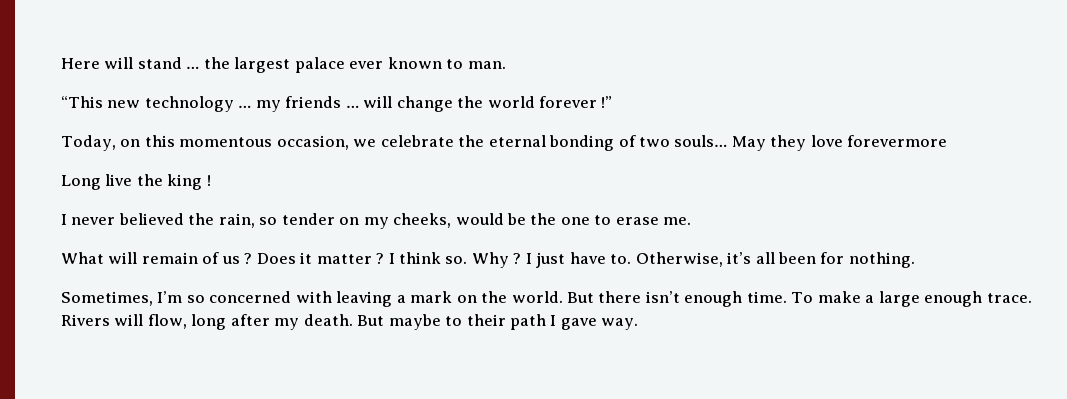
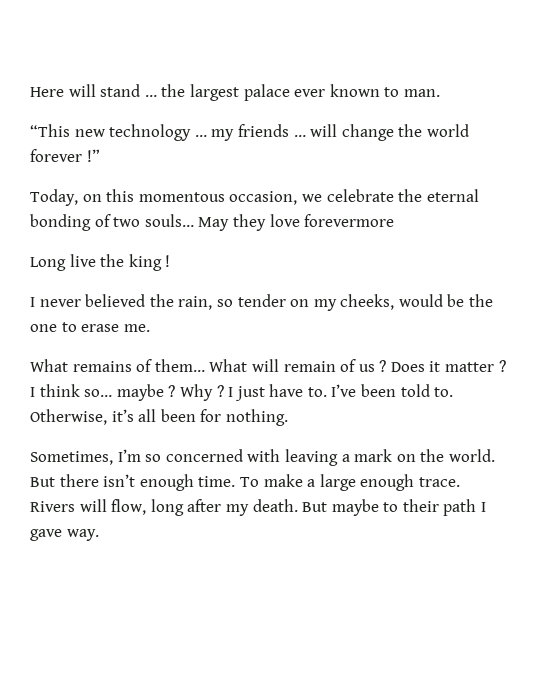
- What will remain of us ?
+ What remains of them… What will remain of us ?
- I think so.
+ I think so… maybe ?
+ I’ve been told to.

